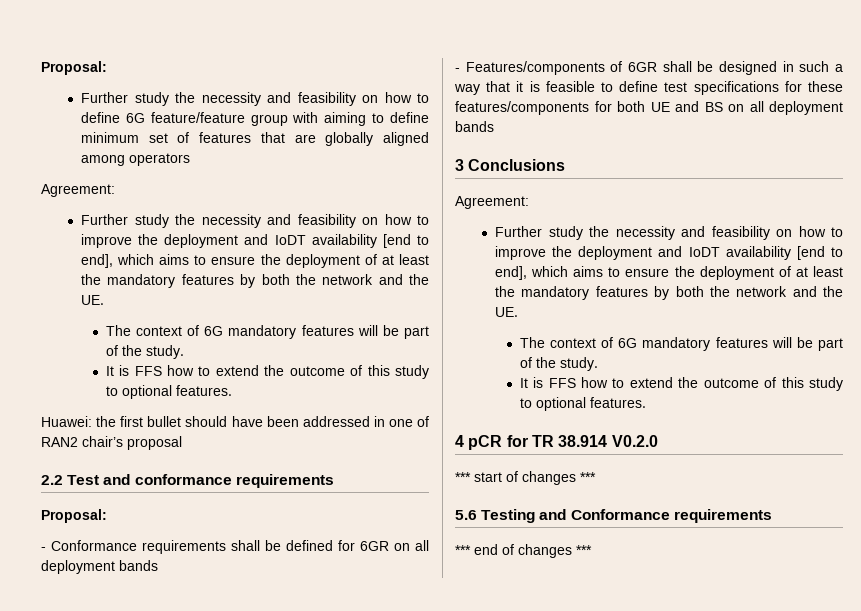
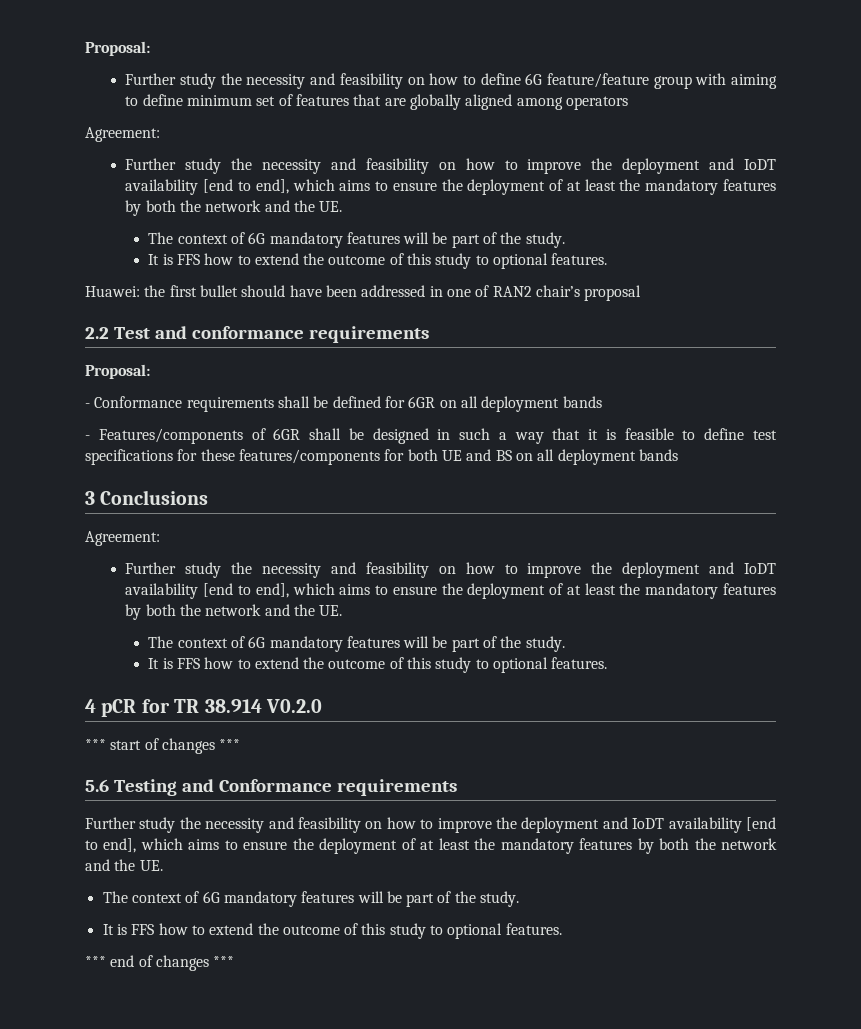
  5.6 Testing and Conformance requirements
+ Further study the necessity and feasibility on how to improve the deployment and IoDT availability [end to end], which aims to ensure the deployment of at least the mandatory features by both the network and the UE.
+ The context of 6G mandatory features will be part of the study.
+ It is FFS how to extend the outcome of this study to optional features.

